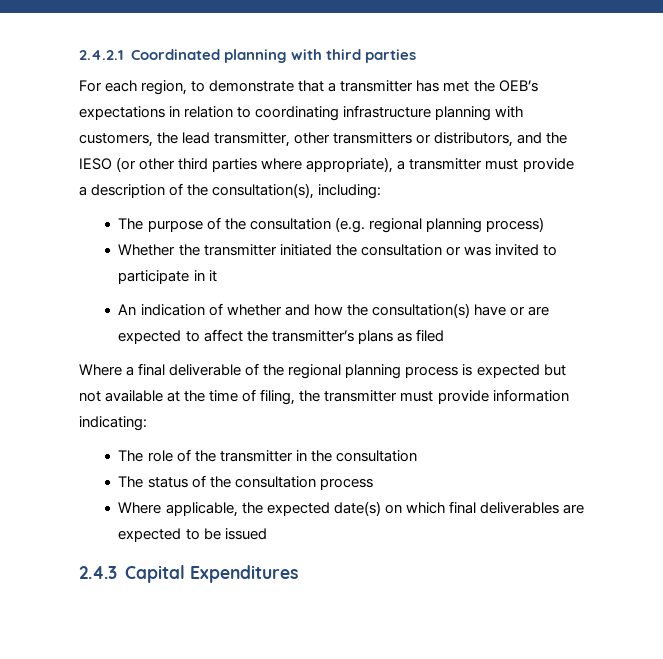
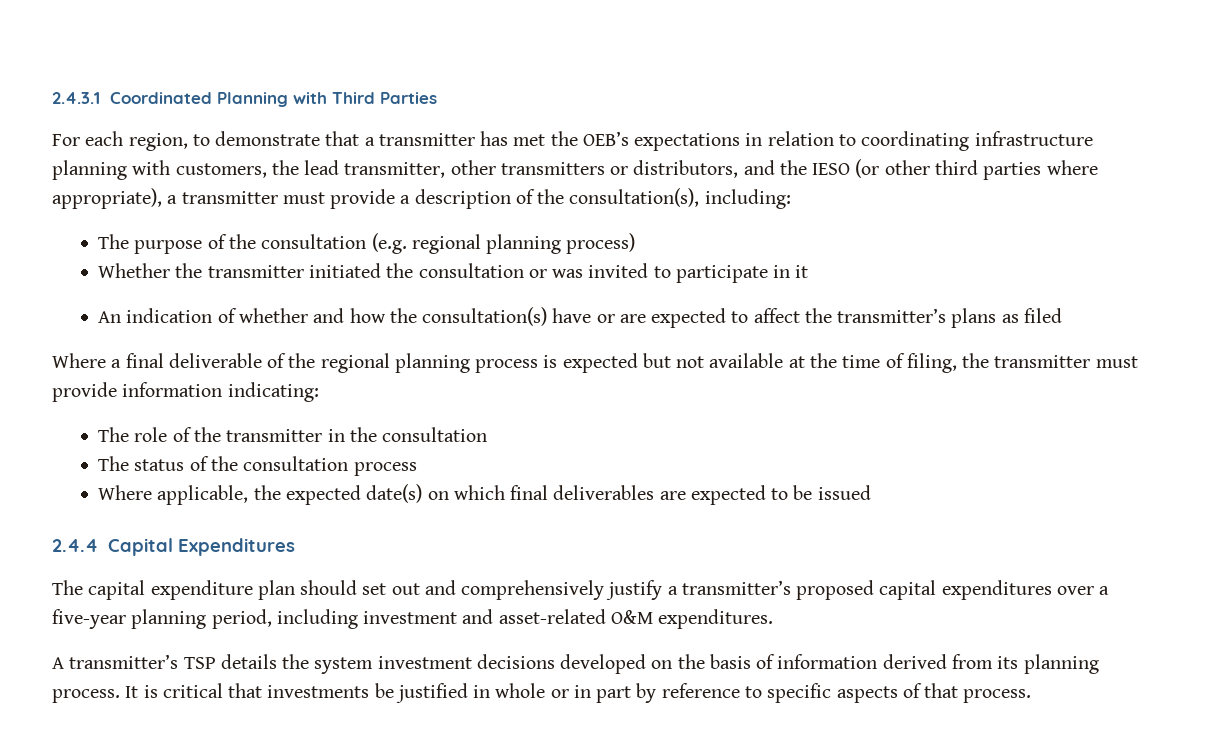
- 2.4.2.1 Coordinated planning with third parties
+ 2.4.3.1 Coordinated Planning with Third Parties
- 2.4.3 Capital Expenditures
+ 2.4.4 Capital Expenditures
+ The capital expenditure plan should set out and comprehensively justify a transmitter’s proposed capital expenditures over a five-year planning period, including investment and asset-related O&M expenditures.
+ A transmitter’s TSP details the system investment decisions developed on the basis of information derived from its planning process. It is critical that investments be justified in whole or in part by reference to specific aspects of that process.

